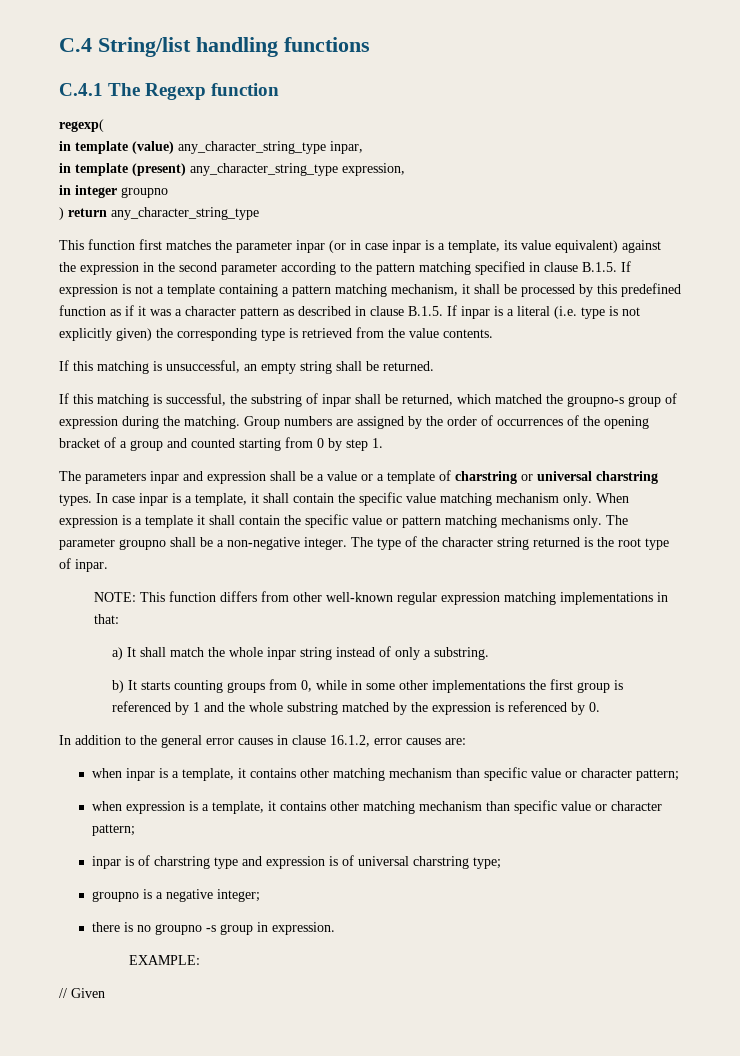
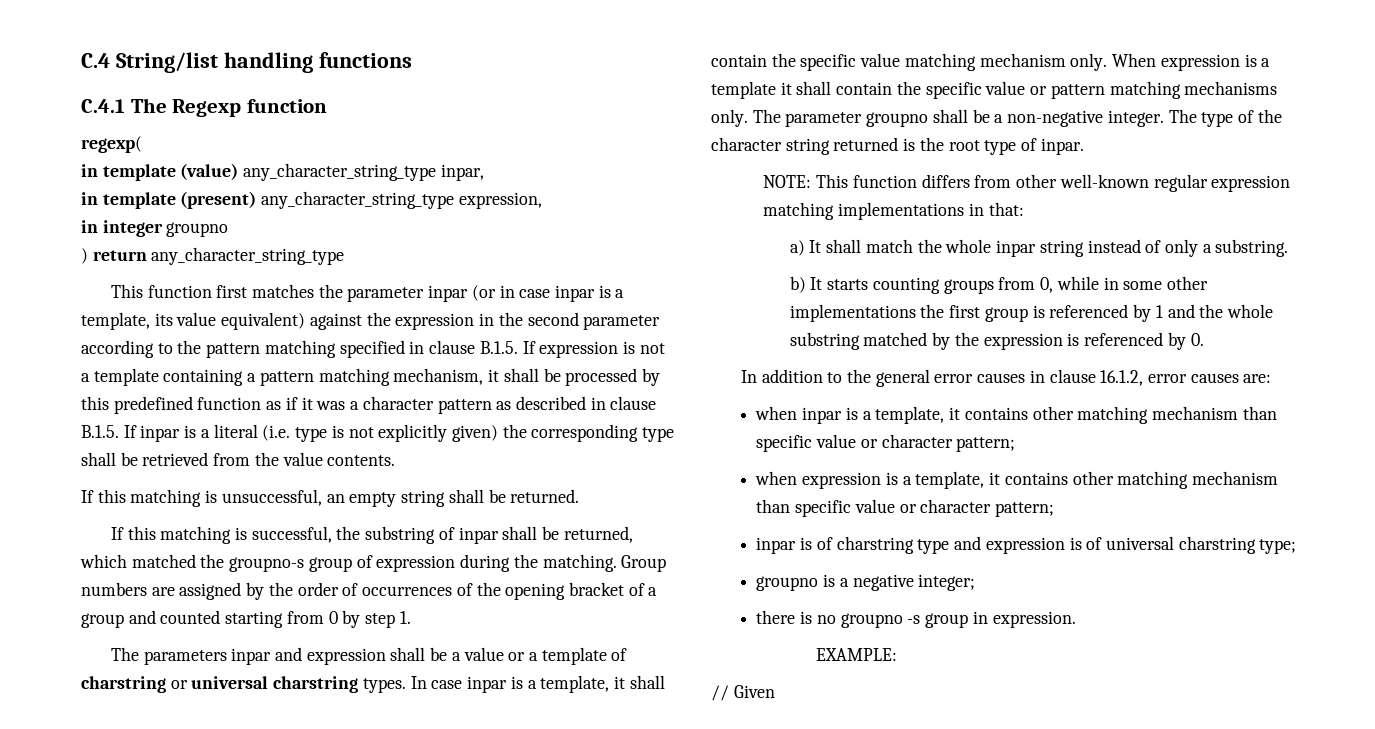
- This function first matches the parameter inpar (or in case inpar is a template, its value equivalent) against the expression in the second parameter according to the pattern matching specified in clause B.1.5. If expression is not a template containing a pattern matching mechanism, it shall be processed by this predefined function as if it was a character pattern as described in clause B.1.5. If inpar is a literal (i.e. type is not explicitly given) the corresponding type is retrieved from the value contents.
+ This function first matches the parameter inpar (or in case inpar is a template, its value equivalent) against the expression in the second parameter according to the pattern matching specified in clause B.1.5. If expression is not a template containing a pattern matching mechanism, it shall be processed by this predefined function as if it was a character pattern as described in clause B.1.5. If inpar is a literal (i.e. type is not explicitly given) the corresponding type shall be retrieved from the value contents.

